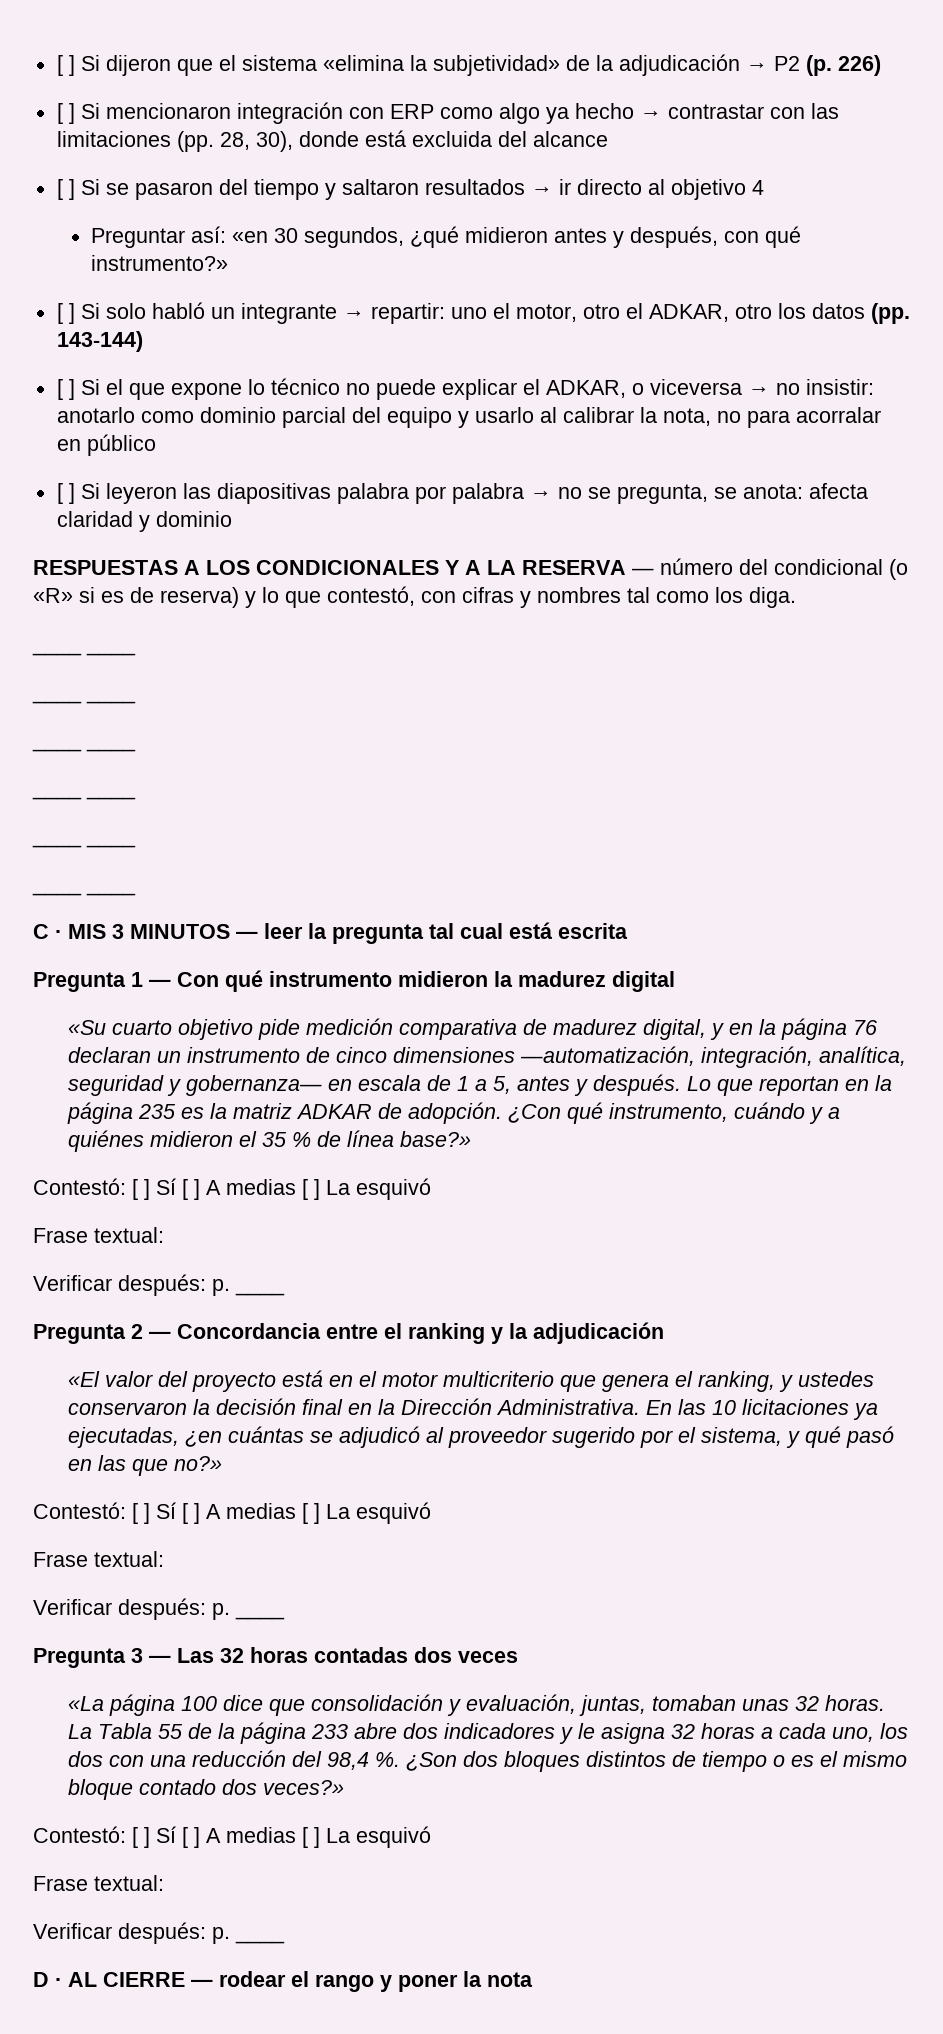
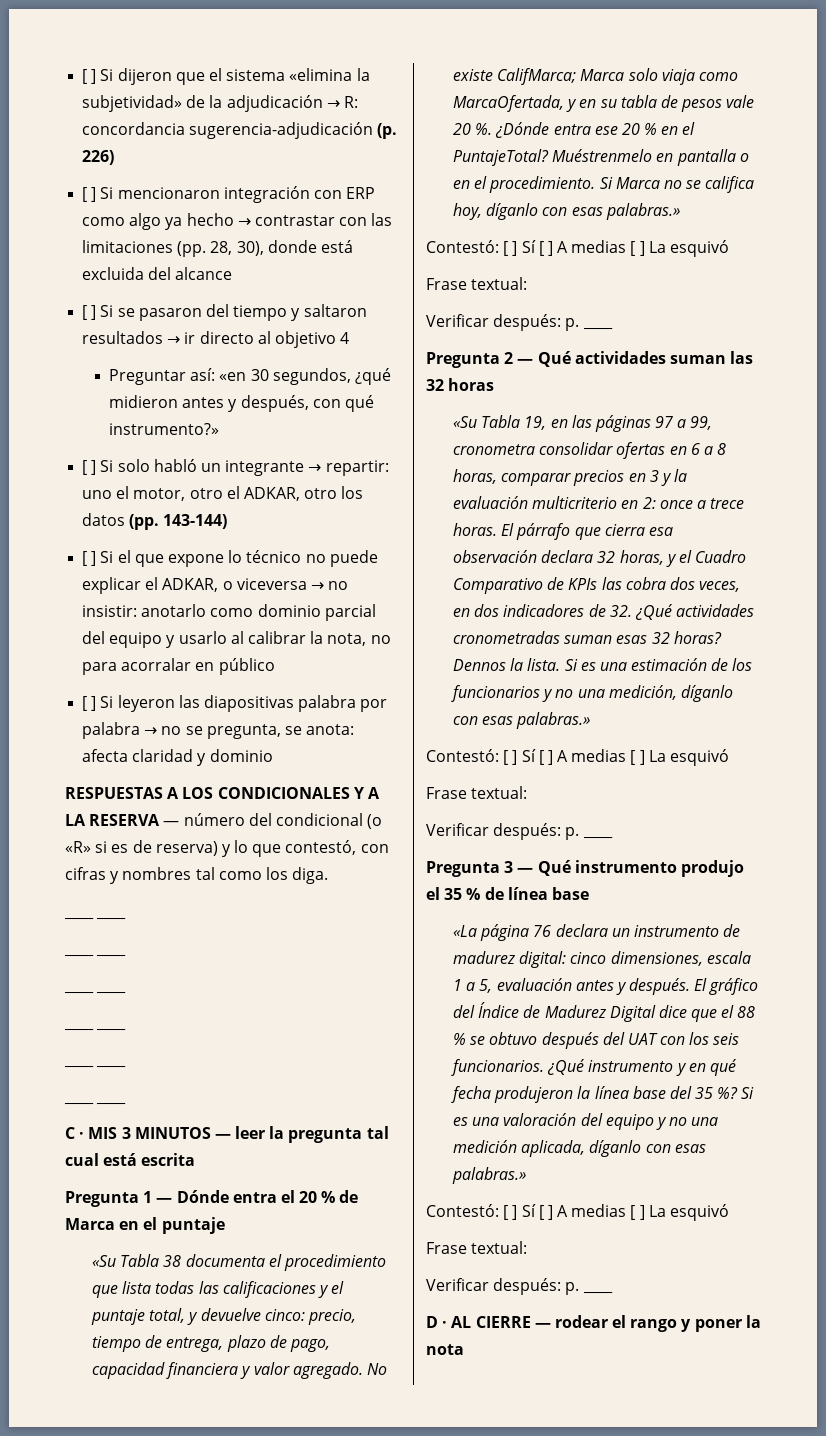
- [ ] Si dijeron que el sistema «elimina la subjetividad» de la adjudicación → P2 (p. 226)
+ [ ] Si dijeron que el sistema «elimina la subjetividad» de la adjudicación → R: concordancia sugerencia-adjudicación (p. 226)
- Pregunta 1 — Con qué instrumento midieron la madurez digital
- «Su cuarto objetivo pide medición comparativa de madurez digital, y en la página 76 declaran un instrumento de cinco dimensiones —automatización, integración, analítica, seguridad y gobernanza— en escala de 1 a 5, antes y después. Lo que reportan en la página 235 es la matriz ADKAR de adopción. ¿Con qué instrumento, cuándo y a quiénes midieron el 35 % de línea base?»
+ Pregunta 1 — Dónde entra el 20 % de Marca en el puntaje
+ «Su Tabla 38 documenta el procedimiento que lista todas las calificaciones y el puntaje total, y devuelve cinco: precio, tiempo de entrega, plazo de pago, capacidad financiera y valor agregado. No existe CalifMarca; Marca solo viaja como MarcaOfertada, y en su tabla de pesos vale 20 %. ¿Dónde entra ese 20 % en el PuntajeTotal? Muéstrenmelo en pantalla o en el procedimiento. Si Marca no se califica hoy, díganlo con esas palabras.»
- Pregunta 2 — Concordancia entre el ranking y la adjudicación
- «El valor del proyecto está en el motor multicriterio que genera el ranking, y ustedes conservaron la decisión final en la Dirección Administrativa. En las 10 licitaciones ya ejecutadas, ¿en cuántas se adjudicó al proveedor sugerido por el sistema, y qué pasó en las que no?»
+ Pregunta 2 — Qué actividades suman las 32 horas
+ «Su Tabla 19, en las páginas 97 a 99, cronometra consolidar ofertas en 6 a 8 horas, comparar precios en 3 y la evaluación multicriterio en 2: once a trece horas. El párrafo que cierra esa observación declara 32 horas, y el Cuadro Comparativo de KPIs las cobra dos veces, en dos indicadores de 32. ¿Qué actividades cronometradas suman esas 32 horas? Dennos la lista. Si es una estimación de los funcionarios y no una medición, díganlo con esas palabras.»
- Pregunta 3 — Las 32 horas contadas dos veces
- «La página 100 dice que consolidación y evaluación, juntas, tomaban unas 32 horas. La Tabla 55 de la página 233 abre dos indicadores y le asigna 32 horas a cada uno, los dos con una reducción del 98,4 %. ¿Son dos bloques distintos de tiempo o es el mismo bloque contado dos veces?»
+ Pregunta 3 — Qué instrumento produjo el 35 % de línea base
+ «La página 76 declara un instrumento de madurez digital: cinco dimensiones, escala 1 a 5, evaluación antes y después. El gráfico del Índice de Madurez Digital dice que el 88 % se obtuvo después del UAT con los seis funcionarios. ¿Qué instrumento y en qué fecha produjeron la línea base del 35 %? Si es una valoración del equipo y no una medición aplicada, díganlo con esas palabras.»

